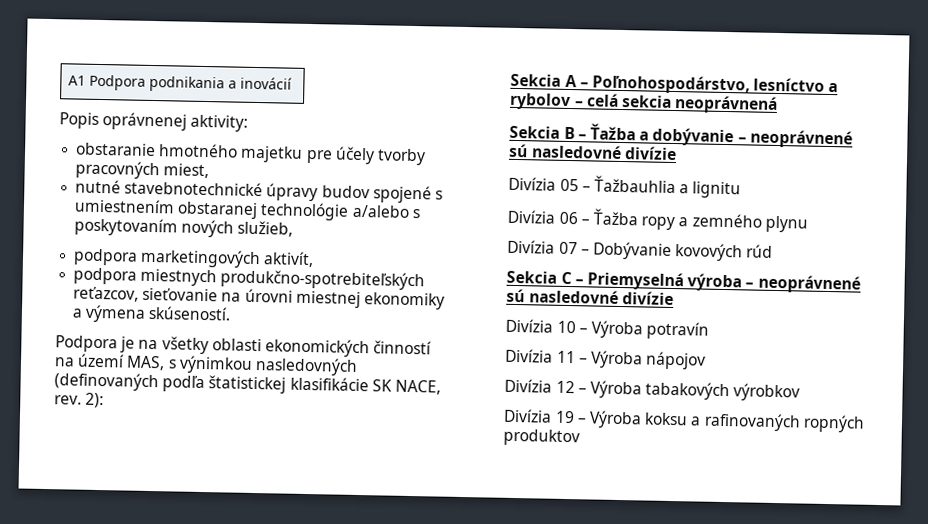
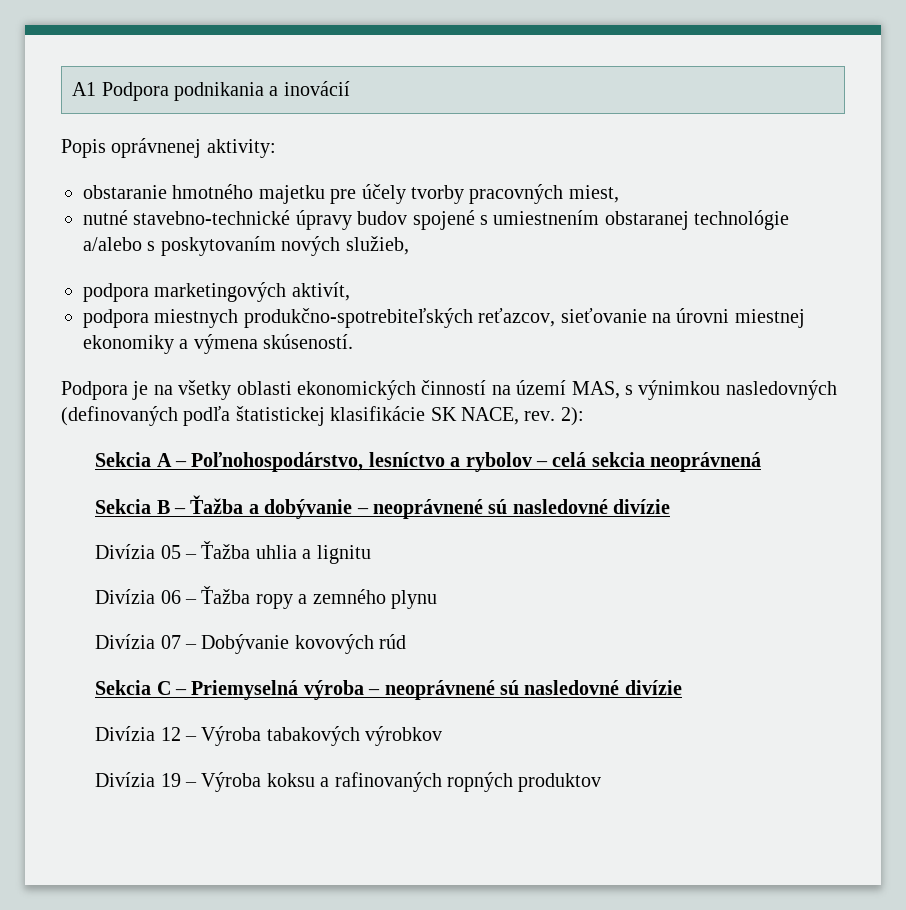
- nutné stavebnotechnické úpravy budov spojené s umiestnením obstaranej technológie a/alebo s poskytovaním nových služieb,
+ nutné stavebno-technické úpravy budov spojené s umiestnením obstaranej technológie a/alebo s poskytovaním nových služieb,
- Divízia 05 – Ťažbauhlia a lignitu
+ Divízia 05 – Ťažba uhlia a lignitu
- Divízia 10 – Výroba potravín
- Divízia 11 – Výroba nápojov

